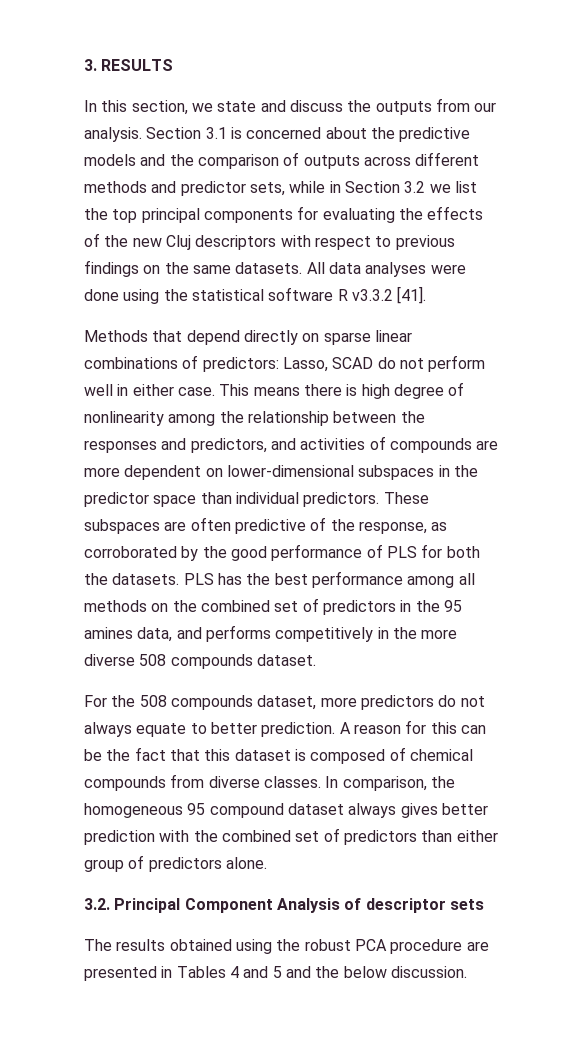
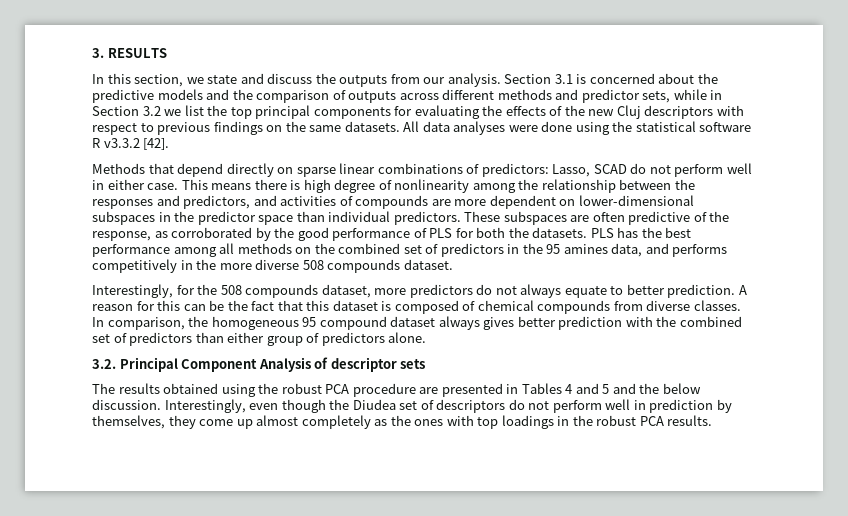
- All data analyses were done using the statistical software R v3.3.2 [41].
+ All data analyses were done using the statistical software R v3.3.2 [42].
- For the 508 compounds dataset, more predictors do not always equate to better prediction.
+ Interestingly, for the 508 compounds dataset, more predictors do not always equate to better prediction.
+ Interestingly, even though the Diudea set of descriptors do not perform well in prediction by themselves, they come up almost completely as the ones with top loadings in the robust PCA results.

